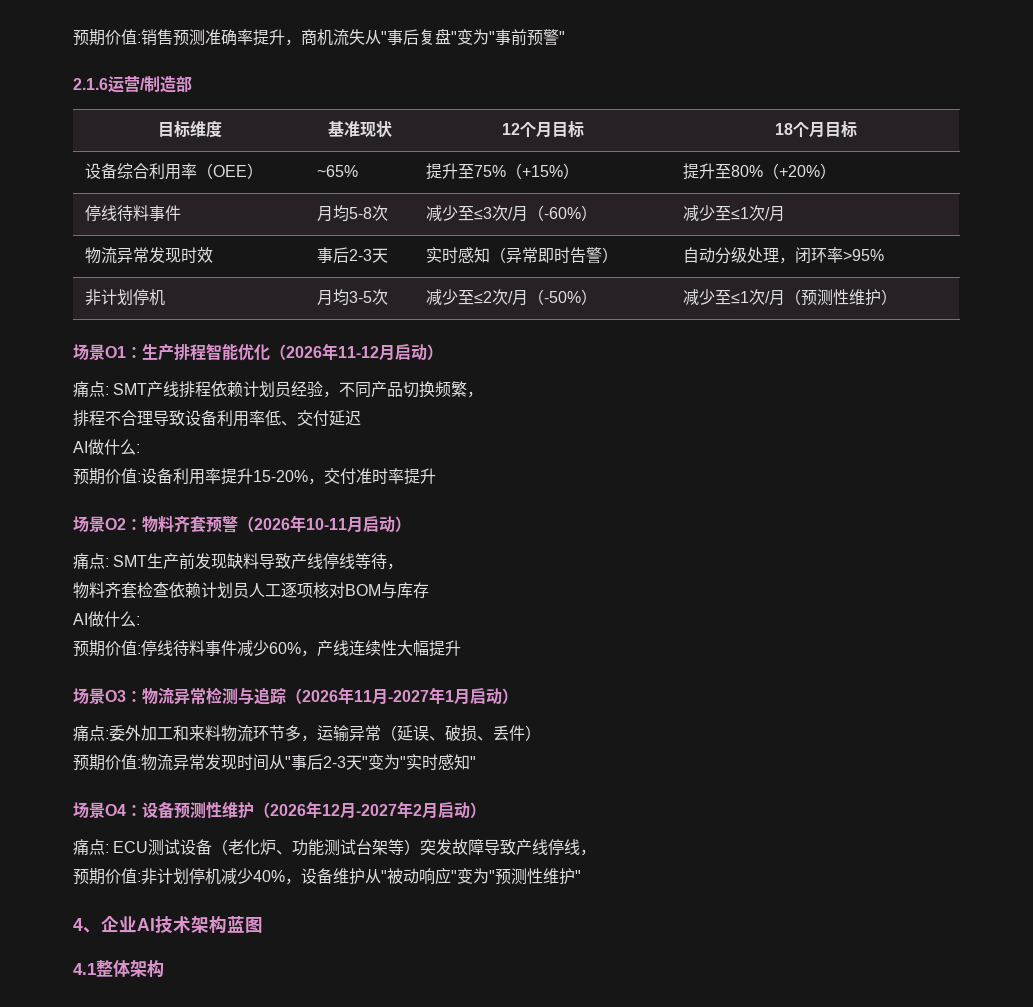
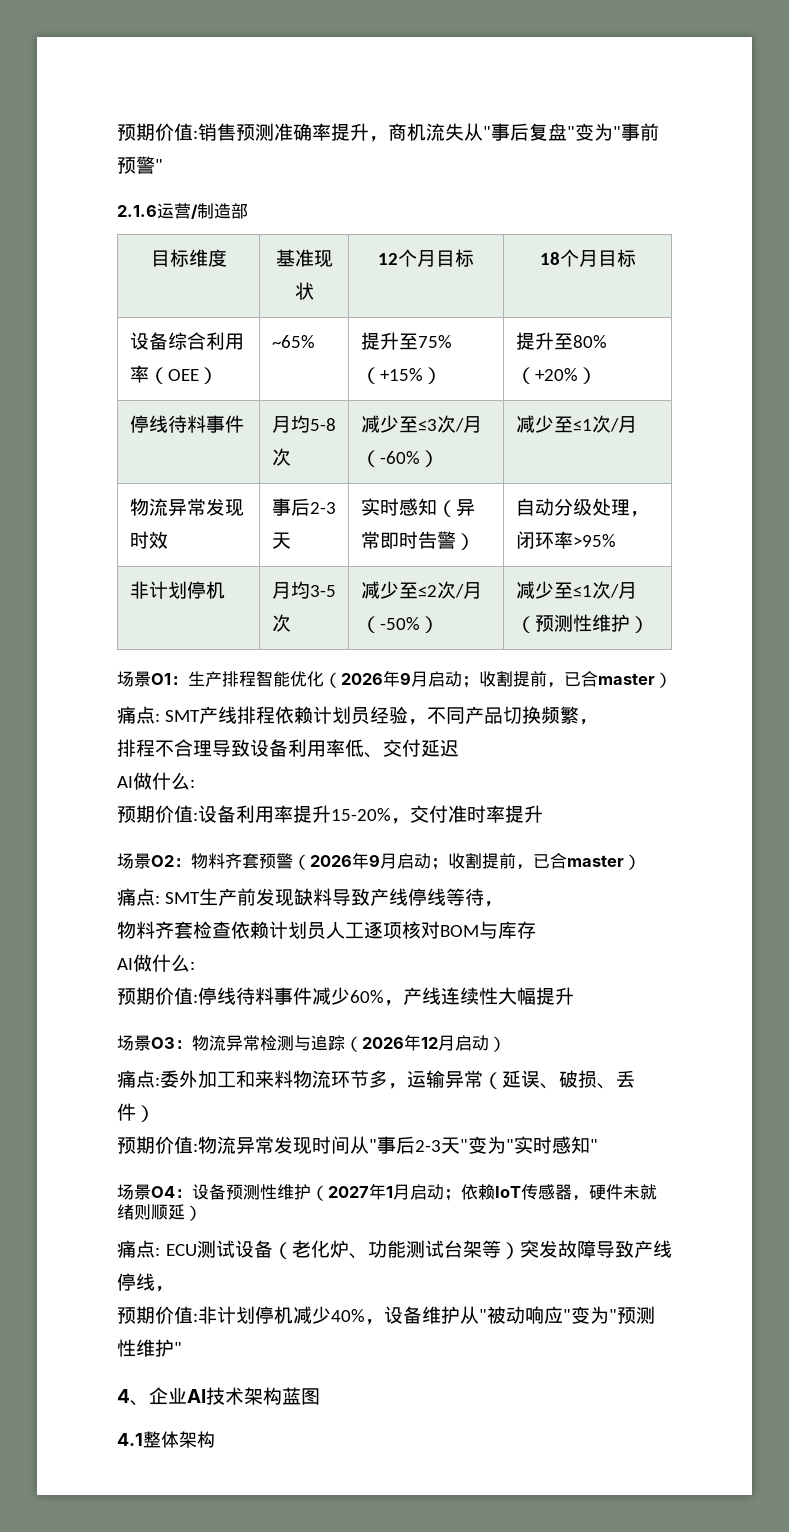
- 场景O1：生产排程智能优化（2026年11-12月启动）
+ 场景O1：生产排程智能优化（2026年9月启动；收割提前，已合master）
- 场景O2：物料齐套预警（2026年10-11月启动）
+ 场景O2：物料齐套预警（2026年9月启动；收割提前，已合master）
- 场景O3：物流异常检测与追踪（2026年11月-2027年1月启动）
+ 场景O3：物流异常检测与追踪（2026年12月启动）
- 场景O4：设备预测性维护（2026年12月-2027年2月启动）
+ 场景O4：设备预测性维护（2027年1月启动；依赖IoT传感器，硬件未就绪则顺延）

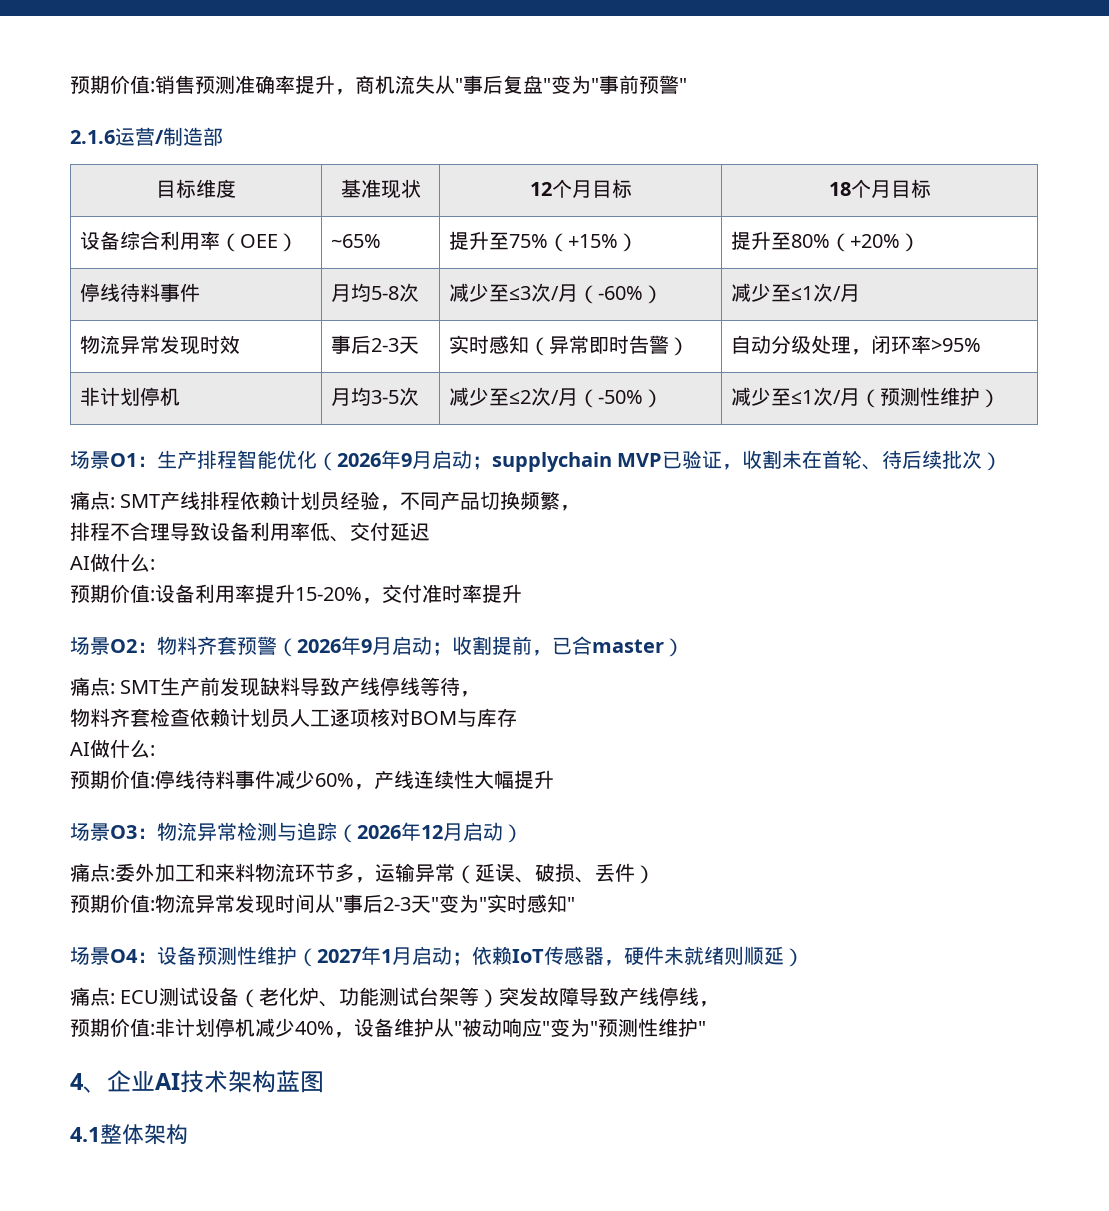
- 场景O1：生产排程智能优化（2026年9月启动；收割提前，已合master）
+ 场景O1：生产排程智能优化（2026年9月启动；supplychain MVP已验证，收割未在首轮、待后续批次）

